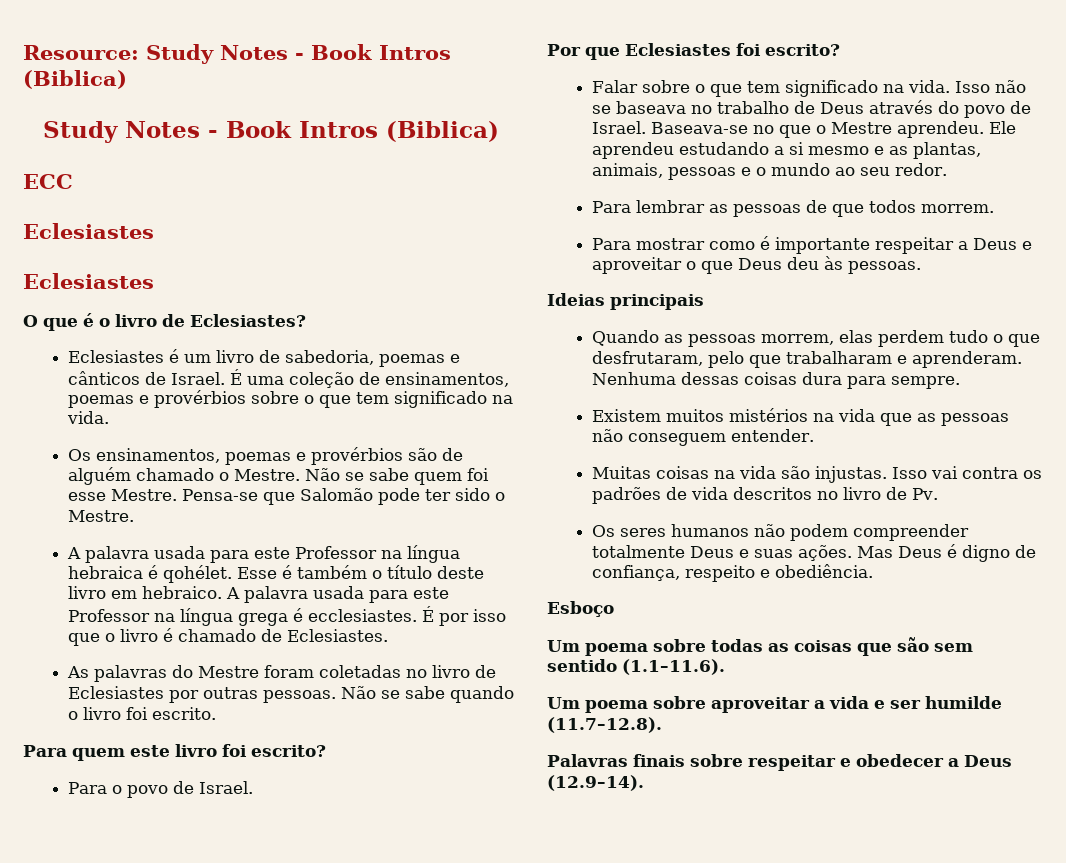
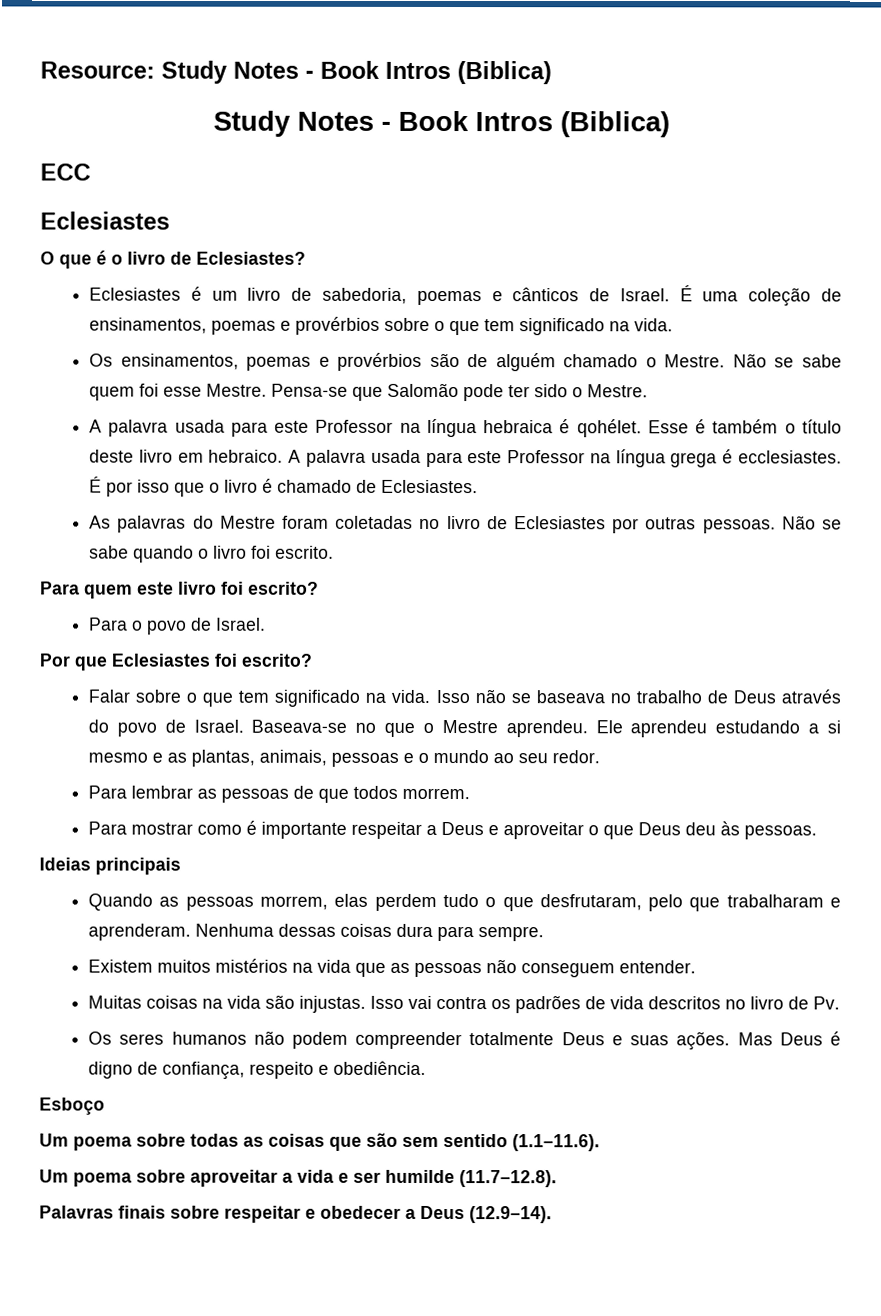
  ECC
- Eclesiastes

